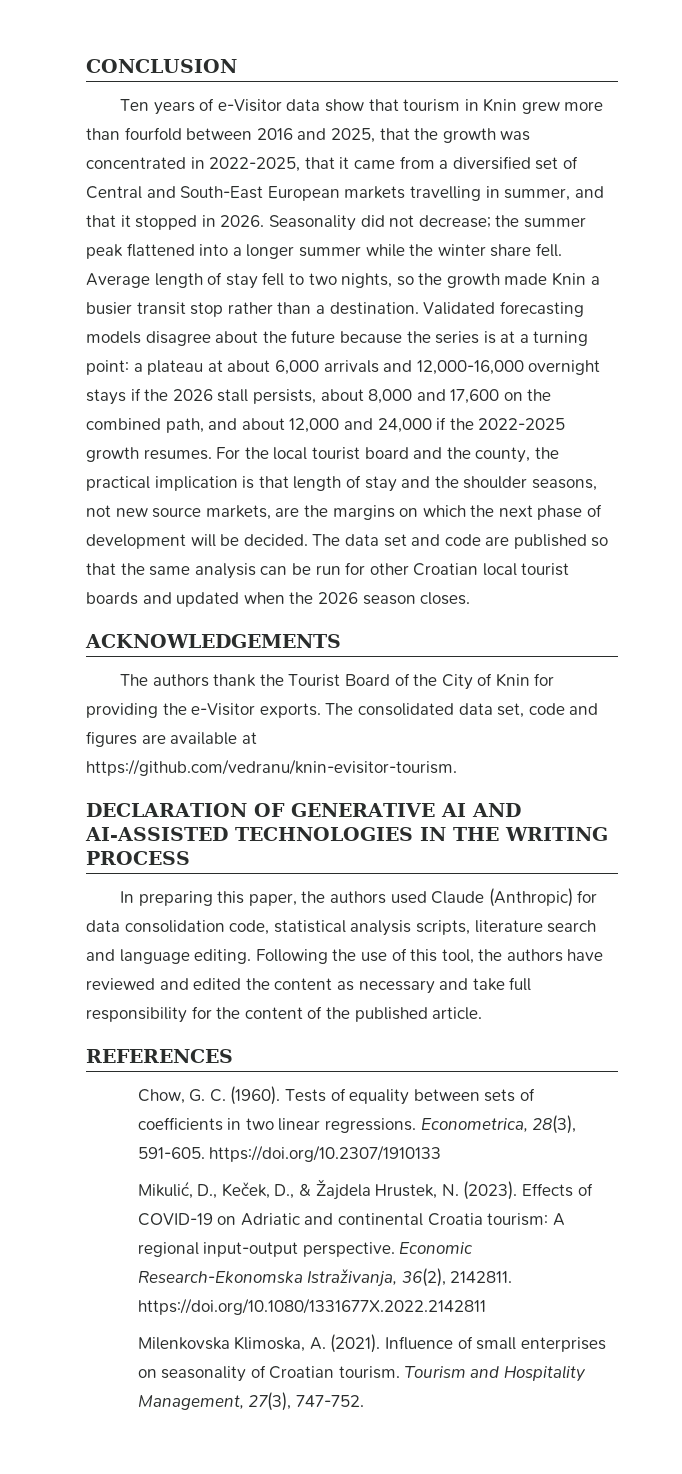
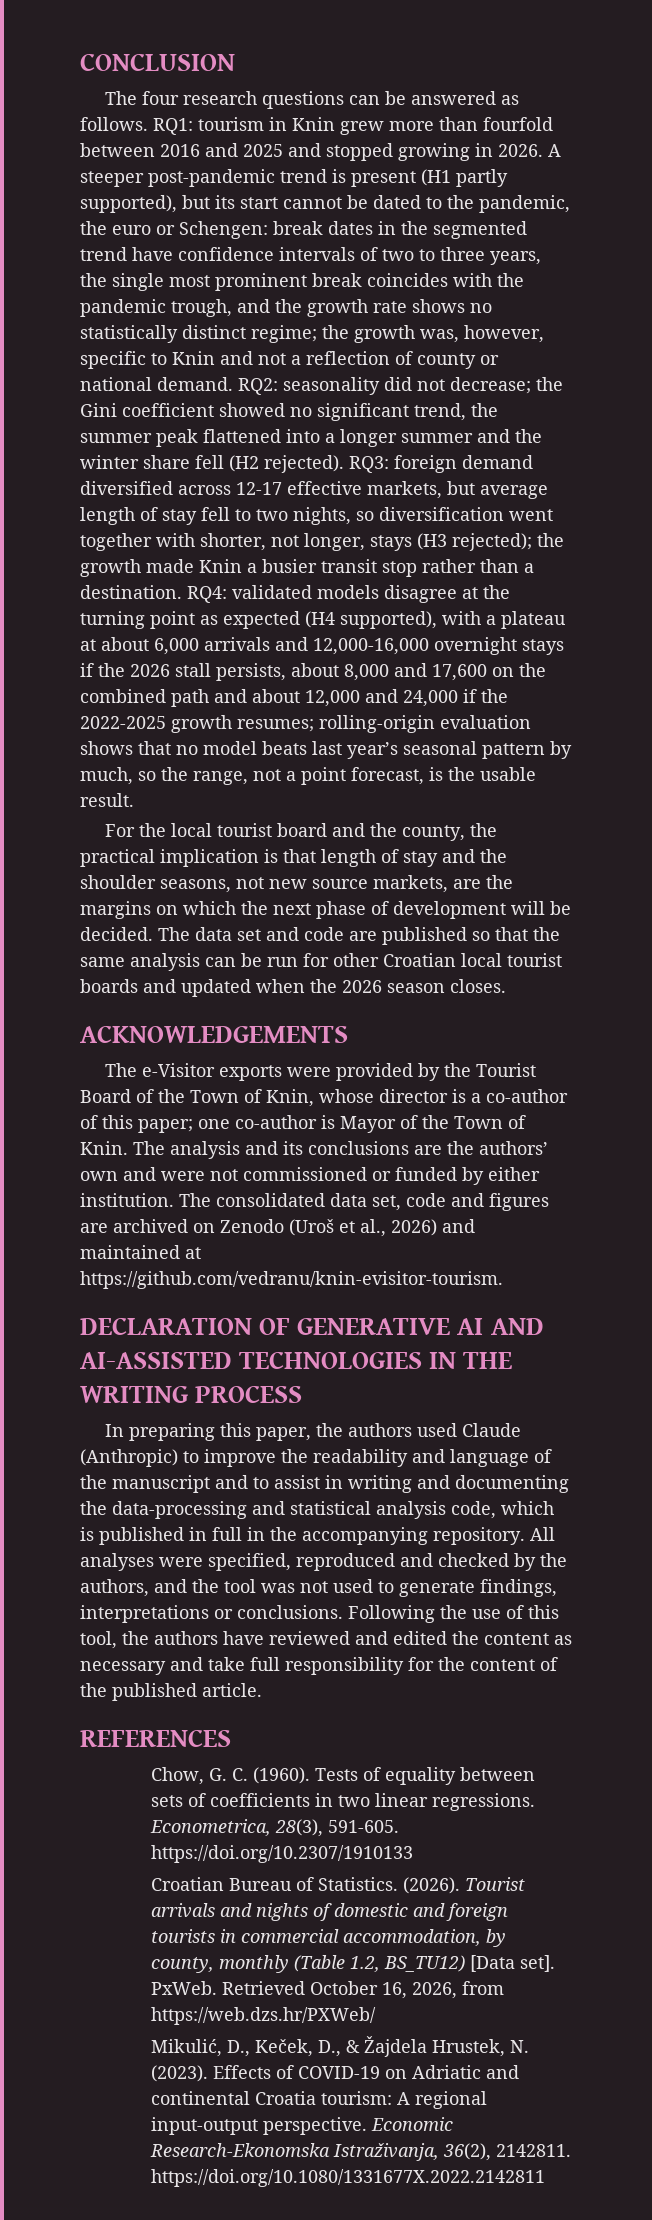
- Ten years of e-Visitor data show that tourism in Knin grew more than fourfold between 2016 and 2025, that the growth was concentrated in 2022-2025, that it came from a diversified set of Central and South-East European markets travelling in summer, and that it stopped in 2026. Seasonality did not decrease; the summer peak flattened into a longer summer while the winter share fell. Average length of stay fell to two nights, so the growth made Knin a busier transit stop rather than a destination.
+ The four research questions can be answered as follows. RQ1: tourism in Knin grew more than fourfold between 2016 and 2025 and stopped growing in 2026. A steeper post-pandemic trend is present (H1 partly supported), but its start cannot be dated to the pandemic, the euro or Schengen: break dates in the segmented trend have confidence intervals of two to three years, the single most prominent break coincides with the pandemic trough, and the growth rate shows no statistically distinct regime; the growth was, however, specific to Knin and not a reflection of county or national demand. RQ2: seasonality did not decrease; the Gini coefficient showed no significant trend, the summer peak flattened into a longer summer and the winter share fell (H2 rejected). RQ3: foreign demand diversified across 12-17 effective markets, but average length of stay fell to two nights, so diversification went together with shorter, not longer, stays (H3 rejected); the growth made Knin a busier transit stop rather than a destination.
- Validated forecasting models disagree about the future because the series is at a turning point: a plateau at about 6,000 arrivals and 12,000-16,000 overnight stays if the 2026 stall persists, about 8,000 and 17,600 on the combined path, and about 12,000 and 24,000 if the 2022-2025 growth resumes. For the local tourist board and the county, the practical implication is that length of stay and the shoulder seasons, not new source markets, are the margins on which the next phase of development will be decided.
+ RQ4: validated models disagree at the turning point as expected (H4 supported), with a plateau at about 6,000 arrivals and 12,000-16,000 overnight stays if the 2026 stall persists, about 8,000 and 17,600 on the combined path and about 12,000 and 24,000 if the 2022-2025 growth resumes; rolling-origin evaluation shows that no model beats last year’s seasonal pattern by much, so the range, not a point forecast, is the usable result.
+ For the local tourist board and the county, the practical implication is that length of stay and the shoulder seasons, not new source markets, are the margins on which the next phase of development will be decided.
- The authors thank the Tourist Board of the City of Knin for providing the e-Visitor exports.
+ The e-Visitor exports were provided by the Tourist Board of the Town of Knin, whose director is a co-author of this paper; one co-author is Mayor of the Town of Knin. The analysis and its conclusions are the authors’ own and were not commissioned or funded by either institution.
- The consolidated data set, code and figures are available at https://github.com/vedranu/knin-evisitor-tourism.
+ The consolidated data set, code and figures are archived on Zenodo (Uroš et al., 2026) and maintained at https://github.com/vedranu/knin-evisitor-tourism.
- In preparing this paper, the authors used Claude (Anthropic) for data consolidation code, statistical analysis scripts, literature search and language editing.
+ In preparing this paper, the authors used Claude (Anthropic) to improve the readability and language of the manuscript and to assist in writing and documenting the data-processing and statistical analysis code, which is published in full in the accompanying repository. All analyses were specified, reproduced and checked by the authors, and the tool was not used to generate findings, interpretations or conclusions.
+ Croatian Bureau of Statistics. (2026). Tourist arrivals and nights of domestic and foreign tourists in commercial accommodation, by county, monthly (Table 1.2, BS_TU12) [Data set]. PxWeb. Retrieved October 16, 2026, from https://web.dzs.hr/PXWeb/
- Milenkovska Klimoska, A. (2021). Influence of small enterprises on seasonality of Croatian tourism. Tourism and Hospitality Management, 27(3), 747-752.

